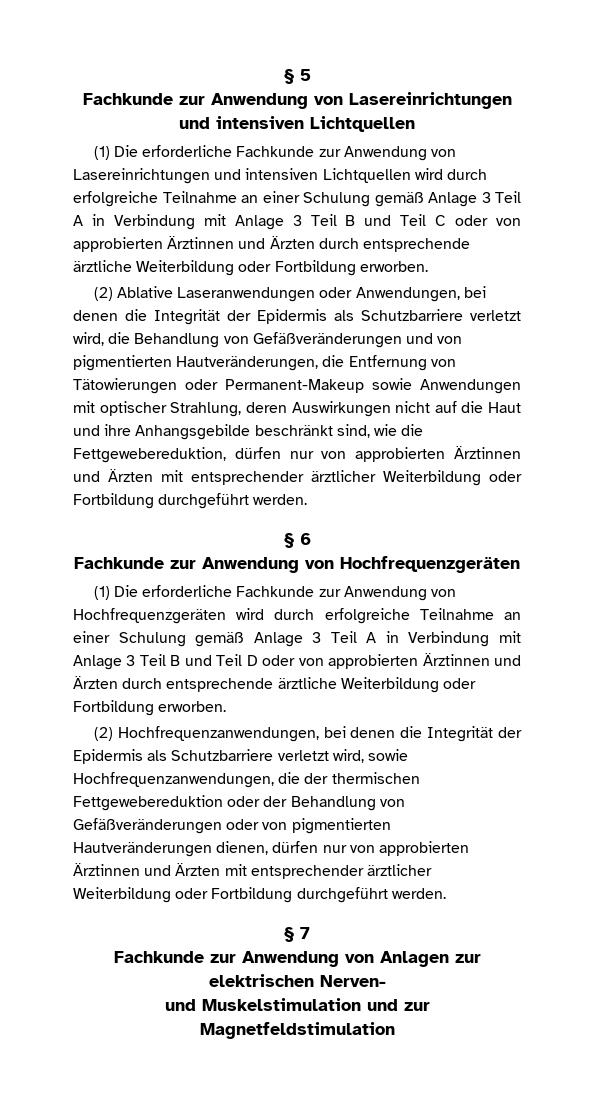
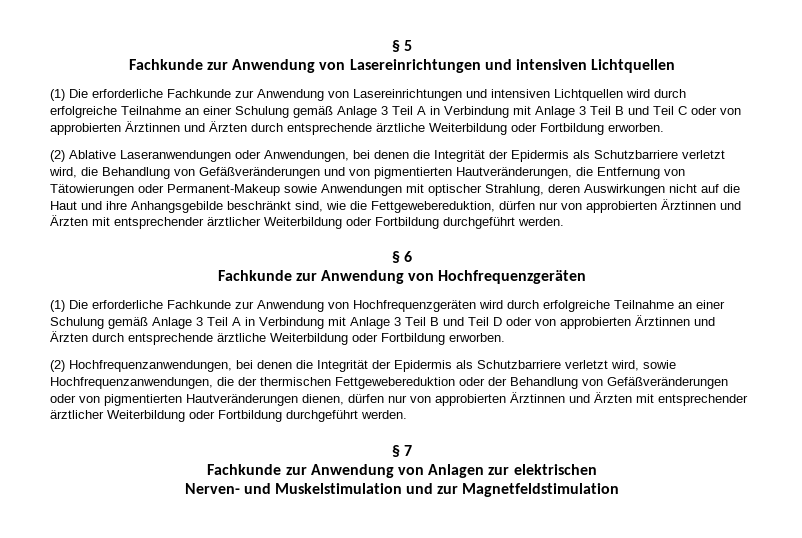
- Fachkunde zur Anwendung von Anlagen zur elektrischen Nerven-
- und Muskelstimulation und zur Magnetfeldstimulation
+ Fachkunde zur Anwendung von Anlagen zur elektrischen
+ Nerven- und Muskelstimulation und zur Magnetfeldstimulation

